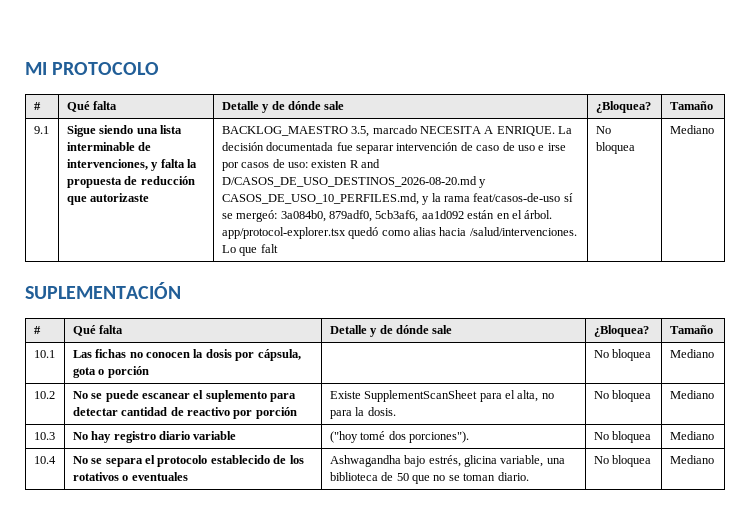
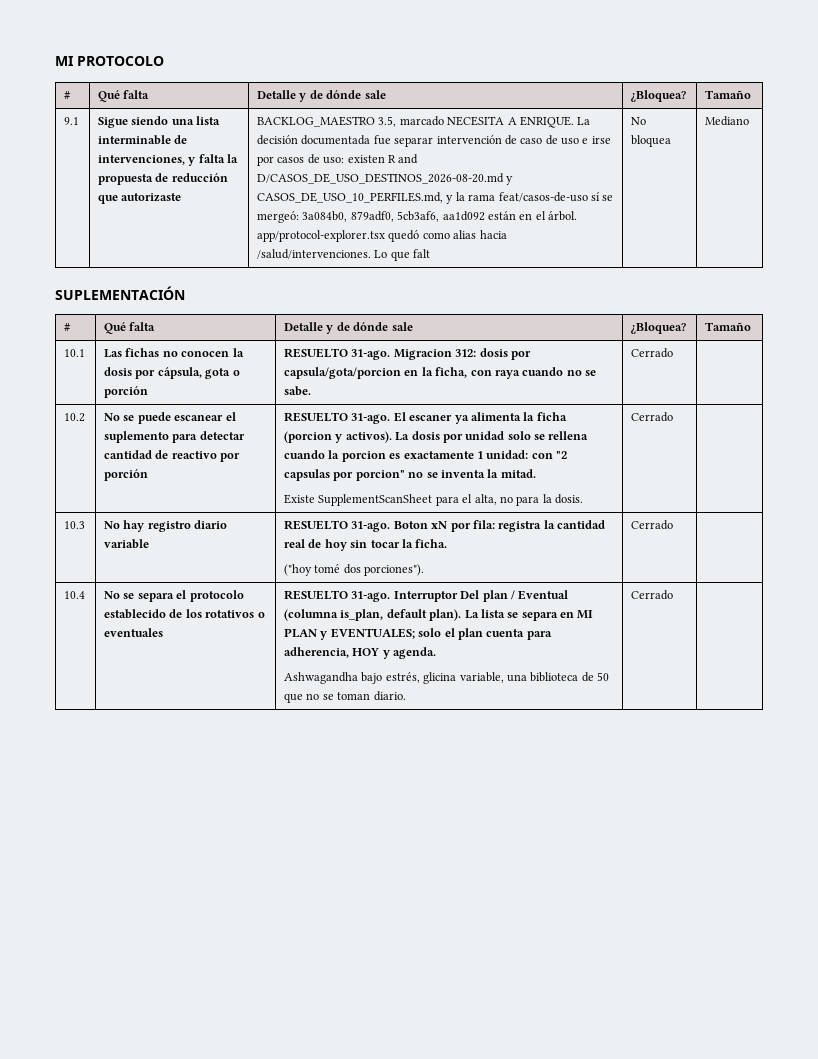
- 10.1 | Las fichas no conocen la dosis por cápsula, gota o porción | | No bloquea | Mediano
+ 10.1 | Las fichas no conocen la dosis por cápsula, gota o porción | RESUELTO 31-ago. Migracion 312: dosis por capsula/gota/porcion en la ficha, con raya cuando no se sabe. | Cerrado |
+ RESUELTO 31-ago. El escaner ya alimenta la ficha (porcion y activos). La dosis por unidad solo se rellena cuando la porcion es exactamente 1 unidad: con "2 capsulas por porcion" no se inventa la mitad.
- Existe SupplementScanSheet para el alta, no para la dosis. | No bloquea | Mediano
+ Existe SupplementScanSheet para el alta, no para la dosis. | Cerrado
- 10.3 | No hay registro diario variable | ("hoy tomé dos porciones"). | No bloquea | Mediano
+ 10.3 | No hay registro diario variable | RESUELTO 31-ago. Boton xN por fila: registra la cantidad real de hoy sin tocar la ficha.
+ ("hoy tomé dos porciones"). | Cerrado |
+ RESUELTO 31-ago. Interruptor Del plan / Eventual (columna is_plan, default plan). La lista se separa en MI PLAN y EVENTUALES; solo el plan cuenta para adherencia, HOY y agenda.
- Ashwagandha bajo estrés, glicina variable, una biblioteca de 50 que no se toman diario. | No bloquea | Mediano
+ Ashwagandha bajo estrés, glicina variable, una biblioteca de 50 que no se toman diario. | Cerrado

